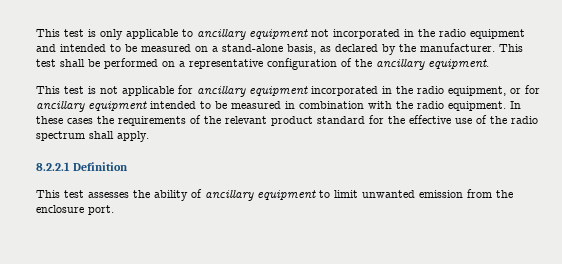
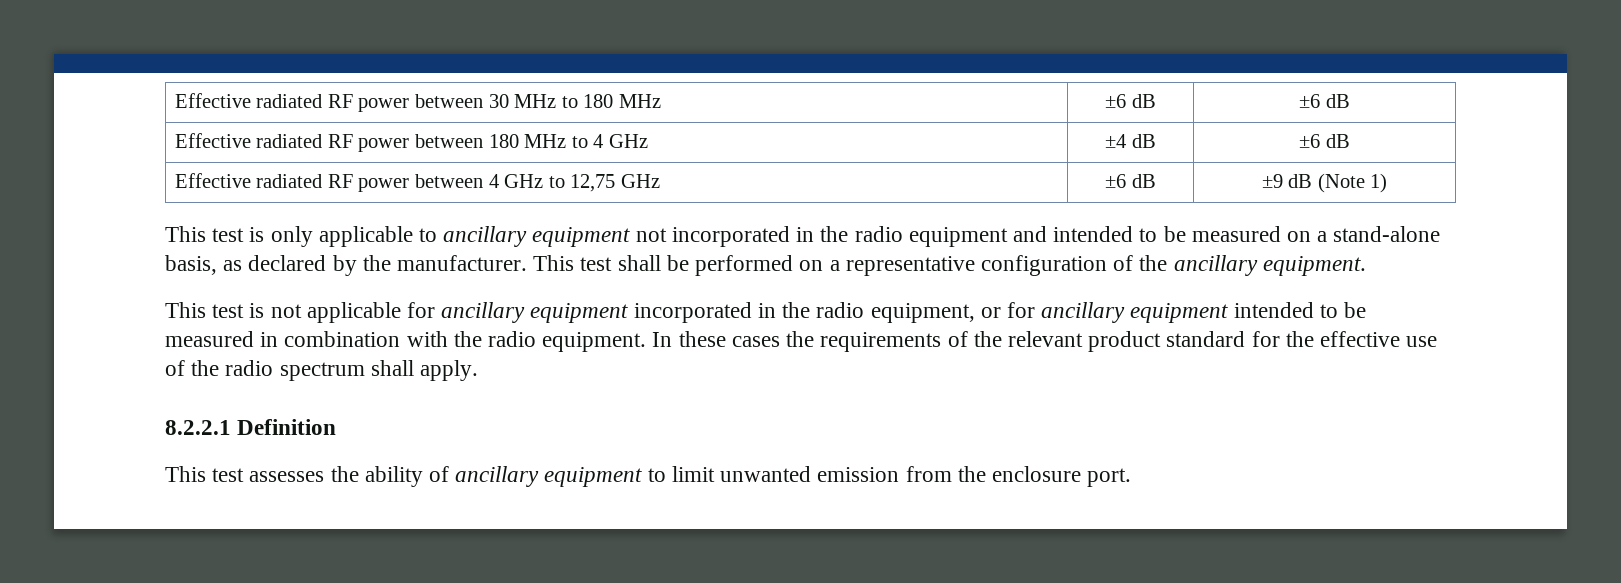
+ Effective radiated RF power between 30 MHz to 180 MHz | ±6 dB | ±6 dB
+ Effective radiated RF power between 180 MHz to 4 GHz | ±4 dB | ±6 dB
+ Effective radiated RF power between 4 GHz to 12,75 GHz | ±6 dB | ±9 dB (Note 1)

